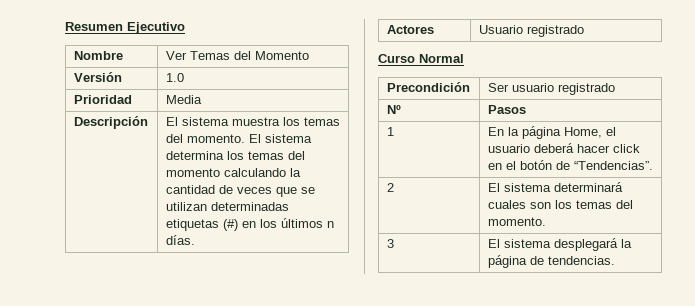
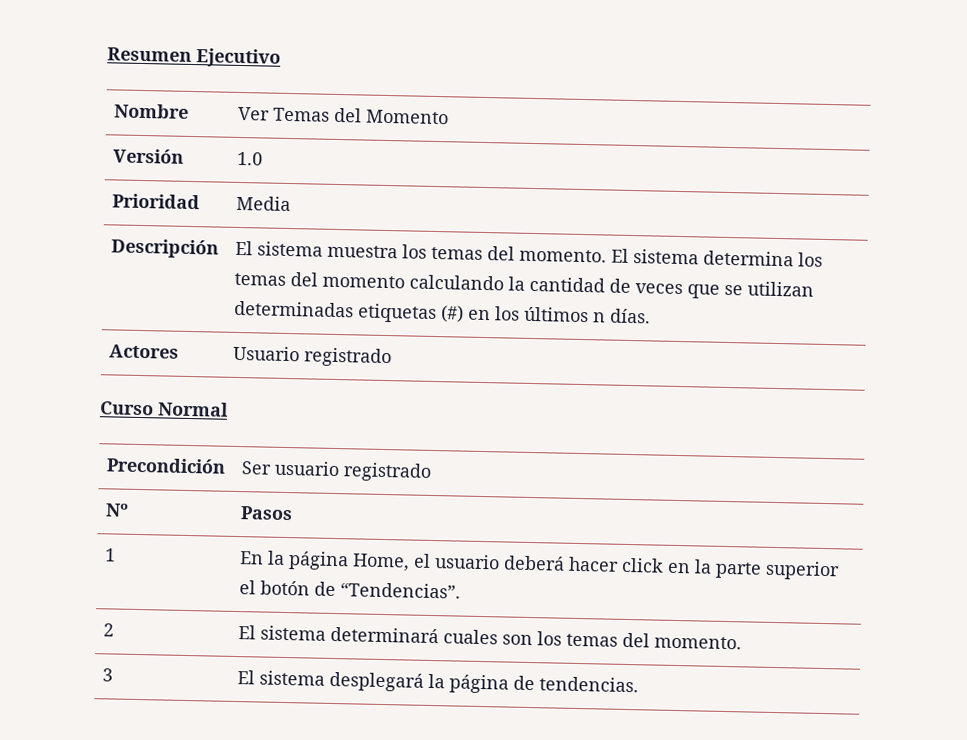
- 1 | En la página Home, el usuario deberá hacer click en el botón de “Tendencias”.
+ 1 | En la página Home, el usuario deberá hacer click en la parte superior el botón de “Tendencias”.

